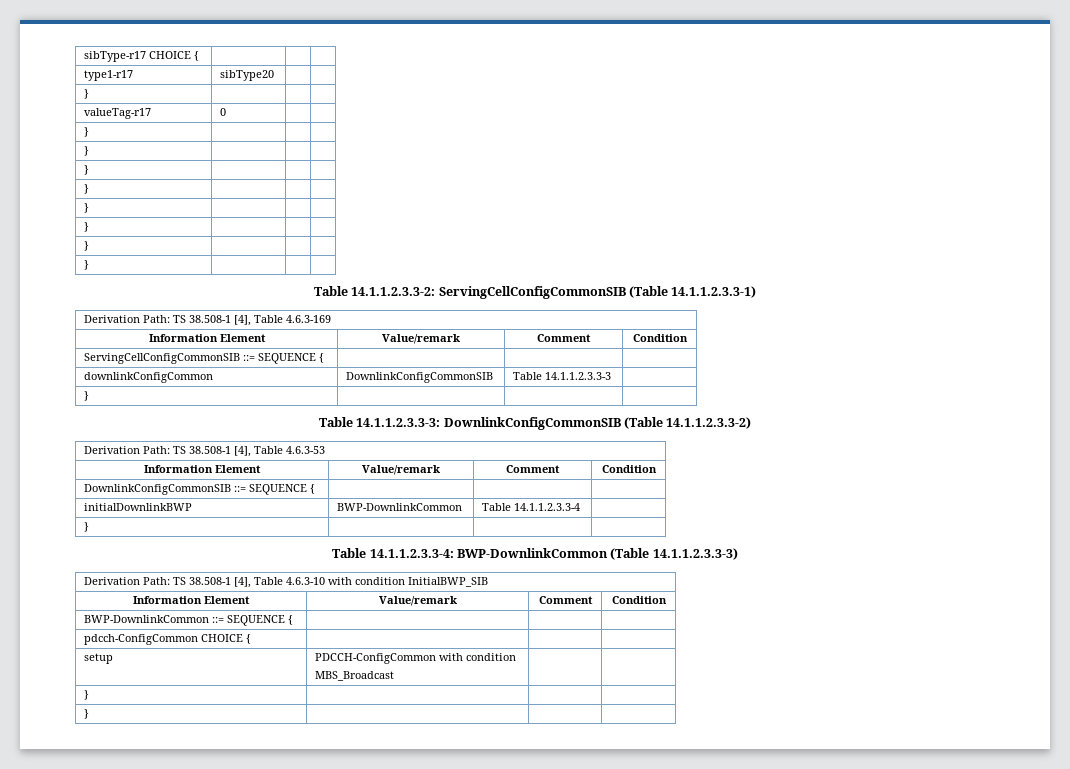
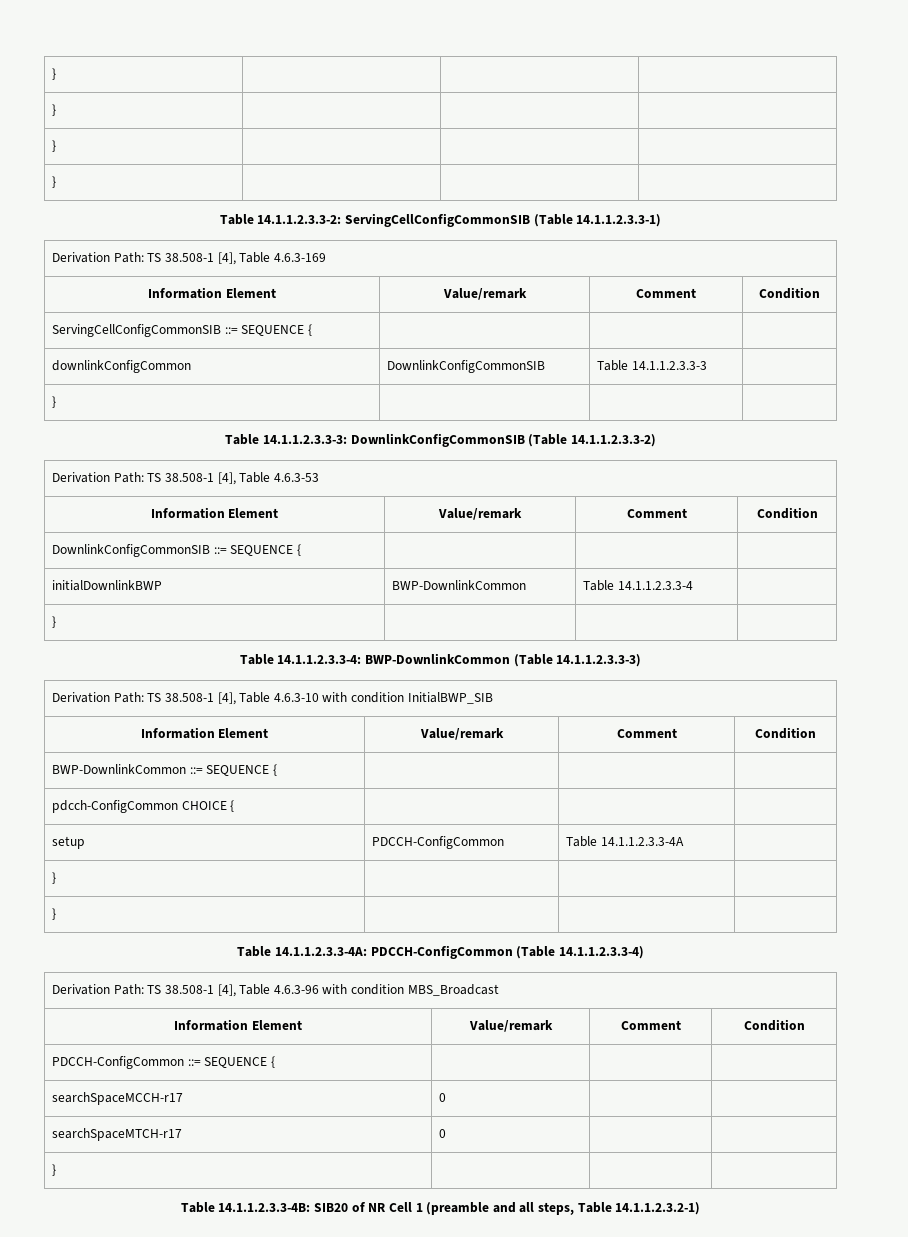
- sibType-r17 CHOICE { | | |
- type1-r17 | sibType20 | |
- } | | |
- valueTag-r17 | 0 | |
- } | | |
- } | | |
- } | | |
- } | | |
- setup | PDCCH-ConfigCommon with condition
- MBS_Broadcast | |
+ setup | PDCCH-ConfigCommon | Table 14.1.1.2.3.3-4A |
  } | | |
  } | | |
+ Table 14.1.1.2.3.3-4A: PDCCH-ConfigCommon (Table 14.1.1.2.3.3-4)
+ Derivation Path: TS 38.508-1 [4], Table 4.6.3-96 with condition MBS_Broadcast
+ Information Element | Value/remark | Comment | Condition
+ PDCCH-ConfigCommon ::= SEQUENCE { | | |
+ searchSpaceMCCH-r17 | 0 | |
+ searchSpaceMTCH-r17 | 0 | |
+ } | | |
+ Table 14.1.1.2.3.3-4B: SIB20 of NR Cell 1 (preamble and all steps, Table 14.1.1.2.3.2-1)

